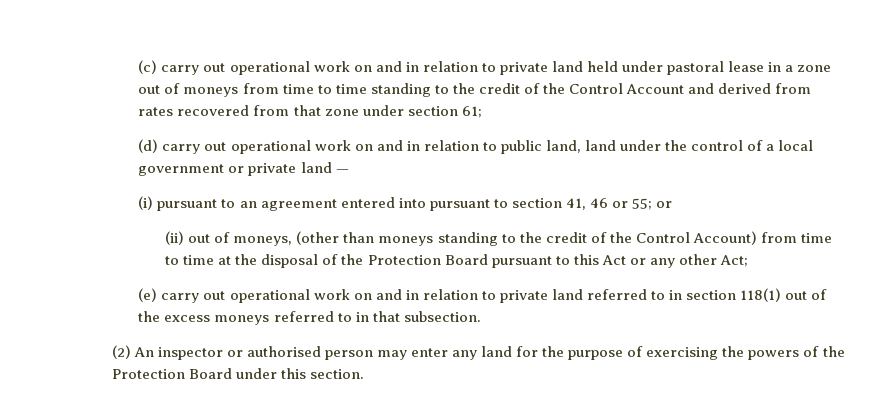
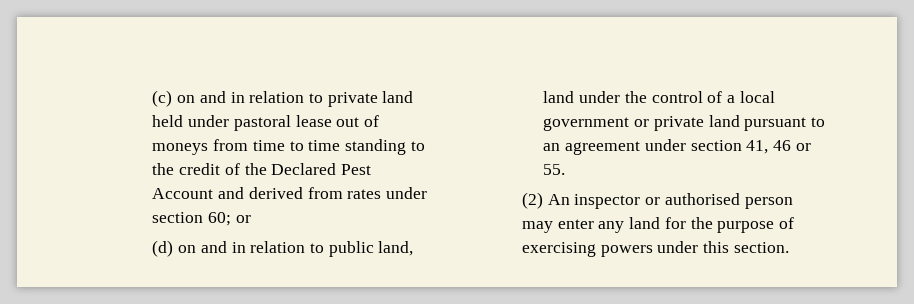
- (c) carry out operational work on and in relation to private land held under pastoral lease in a zone out of moneys from time to time standing to the credit of the Control Account and derived from rates recovered from that zone under section 61;
- (d) carry out operational work on and in relation to public land, land under the control of a local government or private land —
- (i) pursuant to an agreement entered into pursuant to section 41, 46 or 55; or
- (ii) out of moneys, (other than moneys standing to the credit of the Control Account) from time to time at the disposal of the Protection Board pursuant to this Act or any other Act;
- (e) carry out operational work on and in relation to private land referred to in section 118(1) out of the excess moneys referred to in that subsection.
+ (c) on and in relation to private land held under pastoral lease out of moneys from time to time standing to the credit of the Declared Pest Account and derived from rates under section 60; or
+ (d) on and in relation to public land, land under the control of a local government or private land pursuant to an agreement under section 41, 46 or 55.
- (2) An inspector or authorised person may enter any land for the purpose of exercising the powers of the Protection Board under this section.
+ (2) An inspector or authorised person may enter any land for the purpose of exercising powers under this section.

